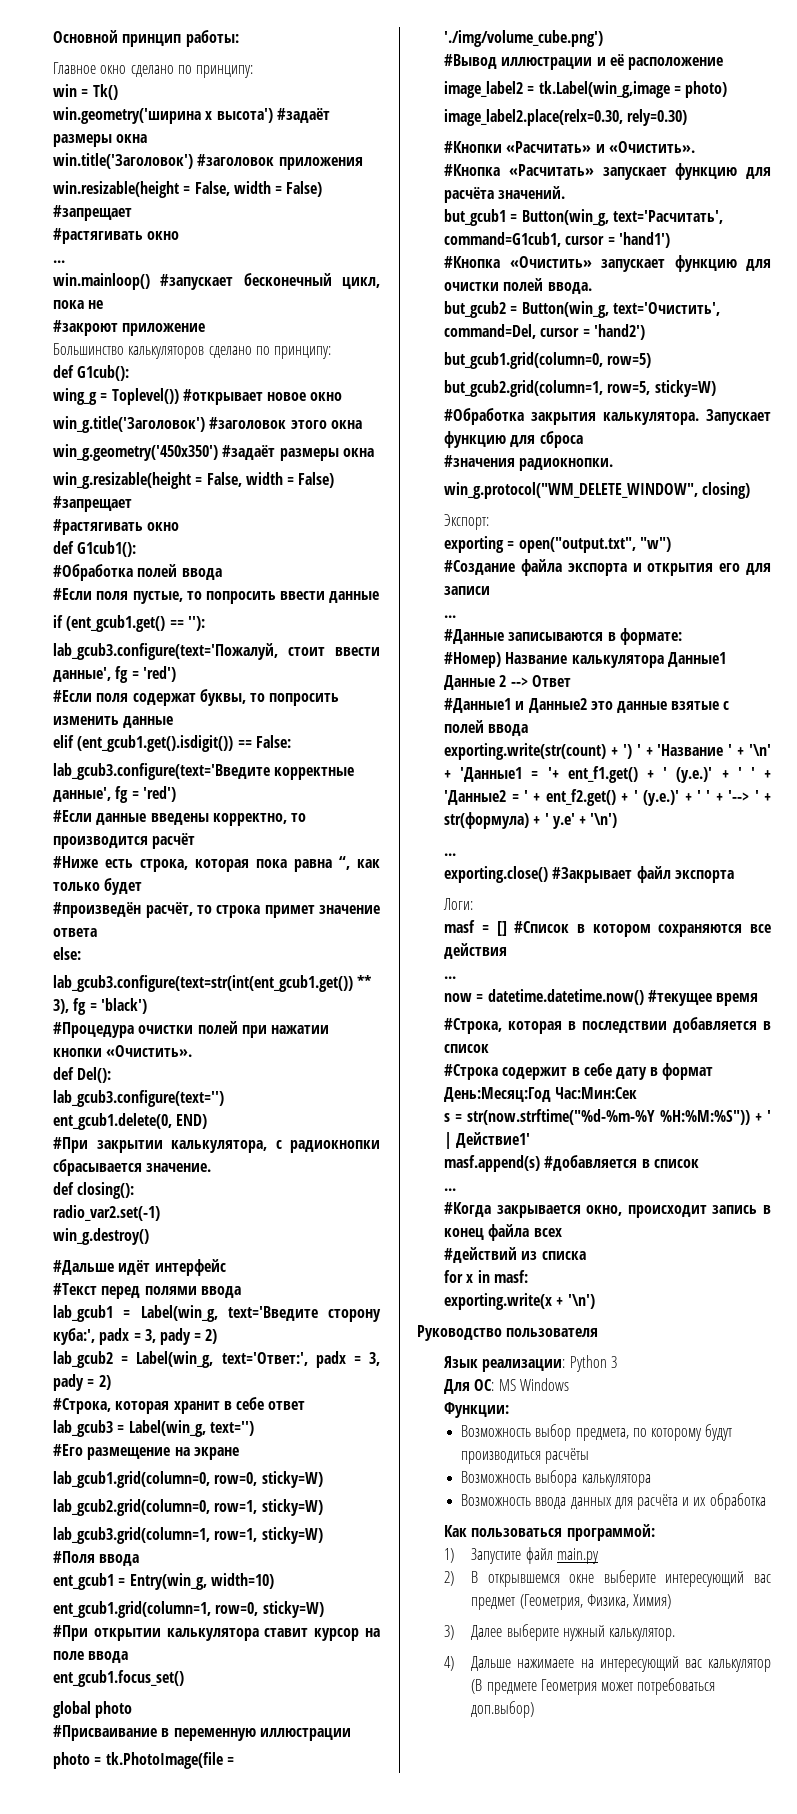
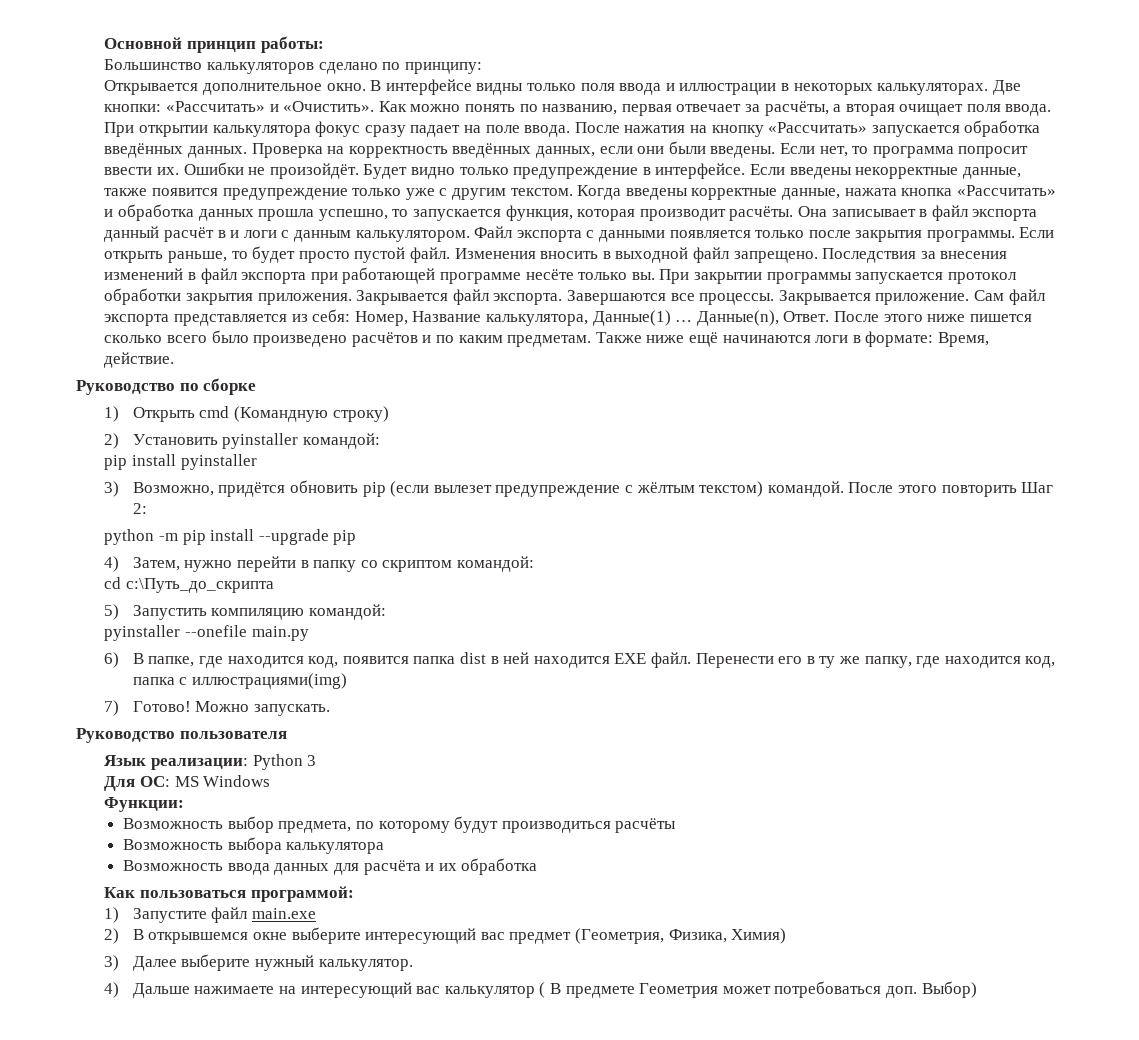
- Главное окно сделано по принципу:
- win = Tk()
- win.geometry('ширина x высота') #задаёт размеры окна
- win.title('Заголовок') #заголовок приложения
- win.resizable(height = False, width = False) #запрещает
- #растягивать окно
- ...
- win.mainloop() #запускает бесконечный цикл, пока не
- #закроют приложение
- def G1cub():
- wing_g = Toplevel()) #открывает новое окно
- win_g.title('Заголовок') #заголовок этого окна
- win_g.geometry('450x350') #задаёт размеры окна
- win_g.resizable(height = False, width = False) #запрещает
- #растягивать окно
- def G1cub1():
- #Обработка полей ввода
- #Если поля пустые, то попросить ввести данные
- if (ent_gcub1.get() == ''):
- lab_gcub3.configure(text='Пожалуй, стоит ввести данные', fg = 'red')
- #Если поля содержат буквы, то попросить изменить данные
- elif (ent_gcub1.get().isdigit()) == False:
- lab_gcub3.configure(text='Введите корректные данные', fg = 'red')
- #Если данные введены корректно, то производится расчёт
- #Ниже есть строка, которая пока равна “, как только будет
- #произведён расчёт, то строка примет значение ответа
- else:
- lab_gcub3.configure(text=str(int(ent_gcub1.get()) ** 3), fg = 'black')
- #Процедура очистки полей при нажатии кнопки «Очистить».
- def Del():
- lab_gcub3.configure(text='')
- ent_gcub1.delete(0, END)
- #При закрытии калькулятора, с радиокнопки сбрасывается значение.
- def closing():
- radio_var2.set(-1)
- win_g.destroy()
- #Дальше идёт интерфейс
- #Текст перед полями ввода
- lab_gcub1 = Label(win_g, text='Введите сторону куба:', padx = 3, pady = 2)
- lab_gcub2 = Label(win_g, text='Ответ:', padx = 3, pady = 2)
- #Строка, которая хранит в себе ответ
- lab_gcub3 = Label(win_g, text='')
- #Его размещение на экране
- lab_gcub1.grid(column=0, row=0, sticky=W)
- lab_gcub2.grid(column=0, row=1, sticky=W)
- lab_gcub3.grid(column=1, row=1, sticky=W)
- #Поля ввода
- ent_gcub1 = Entry(win_g, width=10)
- ent_gcub1.grid(column=1, row=0, sticky=W)
- #При открытии калькулятора ставит курсор на поле ввода
- ent_gcub1.focus_set()
- global photo
- #Присваивание в переменную иллюстрации
- photo = tk.PhotoImage(file = './img/volume_cube.png')
- #Вывод иллюстрации и её расположение
- image_label2 = tk.Label(win_g,image = photo)
- image_label2.place(relx=0.30, rely=0.30)
- #Кнопки «Расчитать» и «Очистить».
- #Кнопка «Расчитать» запускает функцию для расчёта значений.
- but_gcub1 = Button(win_g, text='Расчитать', command=G1cub1, cursor = 'hand1')
- #Кнопка «Очистить» запускает функцию для очистки полей ввода.
- but_gcub2 = Button(win_g, text='Очистить', command=Del, cursor = 'hand2')
- but_gcub1.grid(column=0, row=5)
- but_gcub2.grid(column=1, row=5, sticky=W)
- #Обработка закрытия калькулятора. Запускает функцию для сброса
- #значения радиокнопки.
- win_g.protocol("WM_DELETE_WINDOW", closing)
- Экспорт:
- exporting = open("output.txt", "w")
- #Создание файла экспорта и открытия его для записи
- ...
- #Данные записываются в формате:
- #Номер) Название калькулятора Данные1 Данные 2 --> Ответ
- #Данные1 и Данные2 это данные взятые с полей ввода
- exporting.write(str(count) + ') ' + 'Название ' + '\n' + 'Данные1 = '+ ent_f1.get() + ' (у.е.)' + ' ' + 'Данные2 = ' + ent_f2.get() + ' (у.е.)' + ' ' + '--> ' + str(формула) + ' у.е' + '\n')
- ...
- exporting.close() #Закрывает файл экспорта
- Логи:
- masf = [] #Список в котором сохраняются все действия
- ...
- now = datetime.datetime.now() #текущее время
- #Строка, которая в последствии добавляется в список
- #Строка содержит в себе дату в формат День:Месяц:Год Час:Мин:Сек
- s = str(now.strftime("%d-%m-%Y %H:%M:%S")) + ' | Действие1'
- masf.append(s) #добавляется в список
- ...
- #Когда закрывается окно, происходит запись в конец файла всех
- #действий из списка
- for x in masf:
- exporting.write(x + '\n')
+ Открывается дополнительное окно. В интерфейсе видны только поля ввода и иллюстрации в некоторых калькуляторах. Две кнопки: «Рассчитать» и «Очистить». Как можно понять по названию, первая отвечает за расчёты, а вторая очищает поля ввода. При открытии калькулятора фокус сразу падает на поле ввода. После нажатия на кнопку «Рассчитать» запускается обработка введённых данных. Проверка на корректность введённых данных, если они были введены. Если нет, то программа попросит ввести их. Ошибки не произойдёт. Будет видно только предупреждение в интерфейсе. Если введены некорректные данные, также появится предупреждение только уже с другим текстом. Когда введены корректные данные, нажата кнопка «Рассчитать» и обработка данных прошла успешно, то запускается функция, которая производит расчёты. Она записывает в файл экспорта данный расчёт в и логи с данным калькулятором. Файл экспорта с данными появляется только после закрытия программы. Если открыть раньше, то будет просто пустой файл. Изменения вносить в выходной файл запрещено. Последствия за внесения изменений в файл экспорта при работающей программе несёте только вы. При закрытии программы запускается протокол обработки закрытия приложения. Закрывается файл экспорта. Завершаются все процессы. Закрывается приложение. Сам файл экспорта представляется из себя: Номер, Название калькулятора, Данные(1) … Данные(n), Ответ. После этого ниже пишется сколько всего было произведено расчётов и по каким предметам. Также ниже ещё начинаются логи в формате: Время, действие.
+ Руководство по сборке
+ 1) Открыть cmd (Командную строку)
+ 2) Установить pyinstaller командой:
+ pip install pyinstaller
+ 3) Возможно, придётся обновить pip (если вылезет предупреждение с жёлтым текстом) командой. После этого повторить Шаг 2:
+ python -m pip install --upgrade pip
+ 4) Затем, нужно перейти в папку со скриптом командой:
+ cd c:\Путь_до_скрипта
+ 5) Запустить компиляцию командой:
+ pyinstaller --onefile main.py
+ 6) В папке, где находится код, появится папка dist в ней находится EXE файл. Перенести его в ту же папку, где находится код, папка с иллюстрациями(img)
+ 7) Готово! Можно запускать.
- 1) Запустите файл main.py
+ 1) Запустите файл main.exe
- 4) Дальше нажимаете на интересующий вас калькулятор (В предмете Геометрия может потребоваться доп.выбор)
+ 4) Дальше нажимаете на интересующий вас калькулятор ( В предмете Геометрия может потребоваться доп. Выбор)

